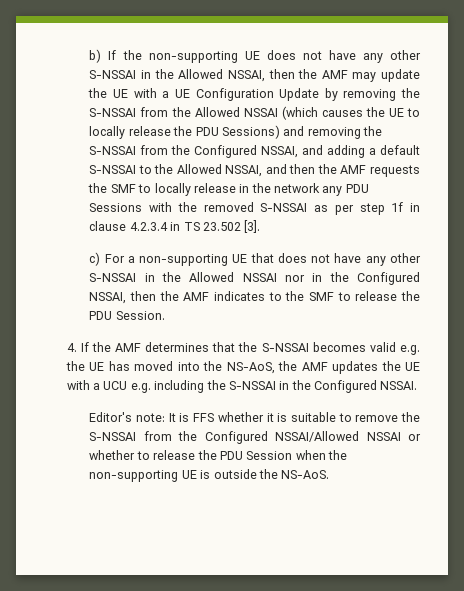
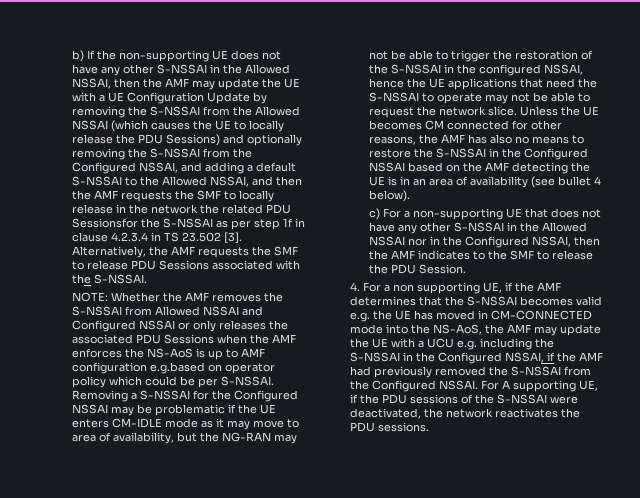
- b) If the non-supporting UE does not have any other S-NSSAI in the Allowed NSSAI, then the AMF may update the UE with a UE Configuration Update by removing the S-NSSAI from the Allowed NSSAI (which causes the UE to locally release the PDU Sessions) and removing the S-NSSAI from the Configured NSSAI, and adding a default S-NSSAI to the Allowed NSSAI, and then the AMF requests the SMF to locally release in the network any PDU Sessions with the removed S-NSSAI as per step 1f in clause 4.2.3.4 in TS 23.502 [3].
+ b) If the non-supporting UE does not have any other S-NSSAI in the Allowed NSSAI, then the AMF may update the UE with a UE Configuration Update by removing the S-NSSAI from the Allowed NSSAI (which causes the UE to locally release the PDU Sessions) and optionally removing the S-NSSAI from the Configured NSSAI, and adding a default S-NSSAI to the Allowed NSSAI, and then the AMF requests the SMF to locally release in the network the related PDU Sessionsfor the S-NSSAI as per step 1f in clause 4.2.3.4 in TS 23.502 [3]. Alternatively, the AMF requests the SMF to release PDU Sessions associated with the S-NSSAI.
+ NOTE: Whether the AMF removes the S-NSSAI from Allowed NSSAI and Configured NSSAI or only releases the associated PDU Sessions when the AMF enforces the NS-AoS is up to AMF configuration e.g.based on operator policy which could be per S-NSSAI. Removing a S-NSSAI for the Configured NSSAI may be problematic if the UE enters CM-IDLE mode as it may move to area of availability, but the NG-RAN may not be able to trigger the restoration of the S-NSSAI in the configured NSSAI, hence the UE applications that need the S-NSSAI to operate may not be able to request the network slice. Unless the UE becomes CM connected for other reasons, the AMF has also no means to restore the S-NSSAI in the Configured NSSAI based on the AMF detecting the UE is in an area of availability (see bullet 4 below).
- 4. If the AMF determines that the S-NSSAI becomes valid e.g. the UE has moved into the NS-AoS, the AMF updates the UE with a UCU e.g. including the S-NSSAI in the Configured NSSAI.
- Editor's note: It is FFS whether it is suitable to remove the S-NSSAI from the Configured NSSAI/Allowed NSSAI or whether to release the PDU Session when the non-supporting UE is outside the NS-AoS.
+ 4. For a non supporting UE, if the AMF determines that the S-NSSAI becomes valid e.g. the UE has moved in CM-CONNECTED mode into the NS-AoS, the AMF may update the UE with a UCU e.g. including the S-NSSAI in the Configured NSSAI, if the AMF had previously removed the S-NSSAI from the Configured NSSAI. For A supporting UE, if the PDU sessions of the S-NSSAI were deactivated, the network reactivates the PDU sessions.

